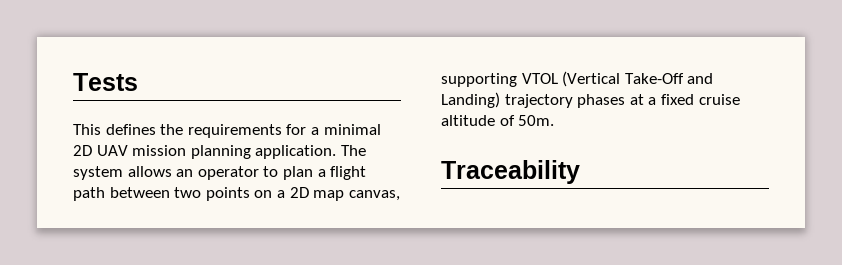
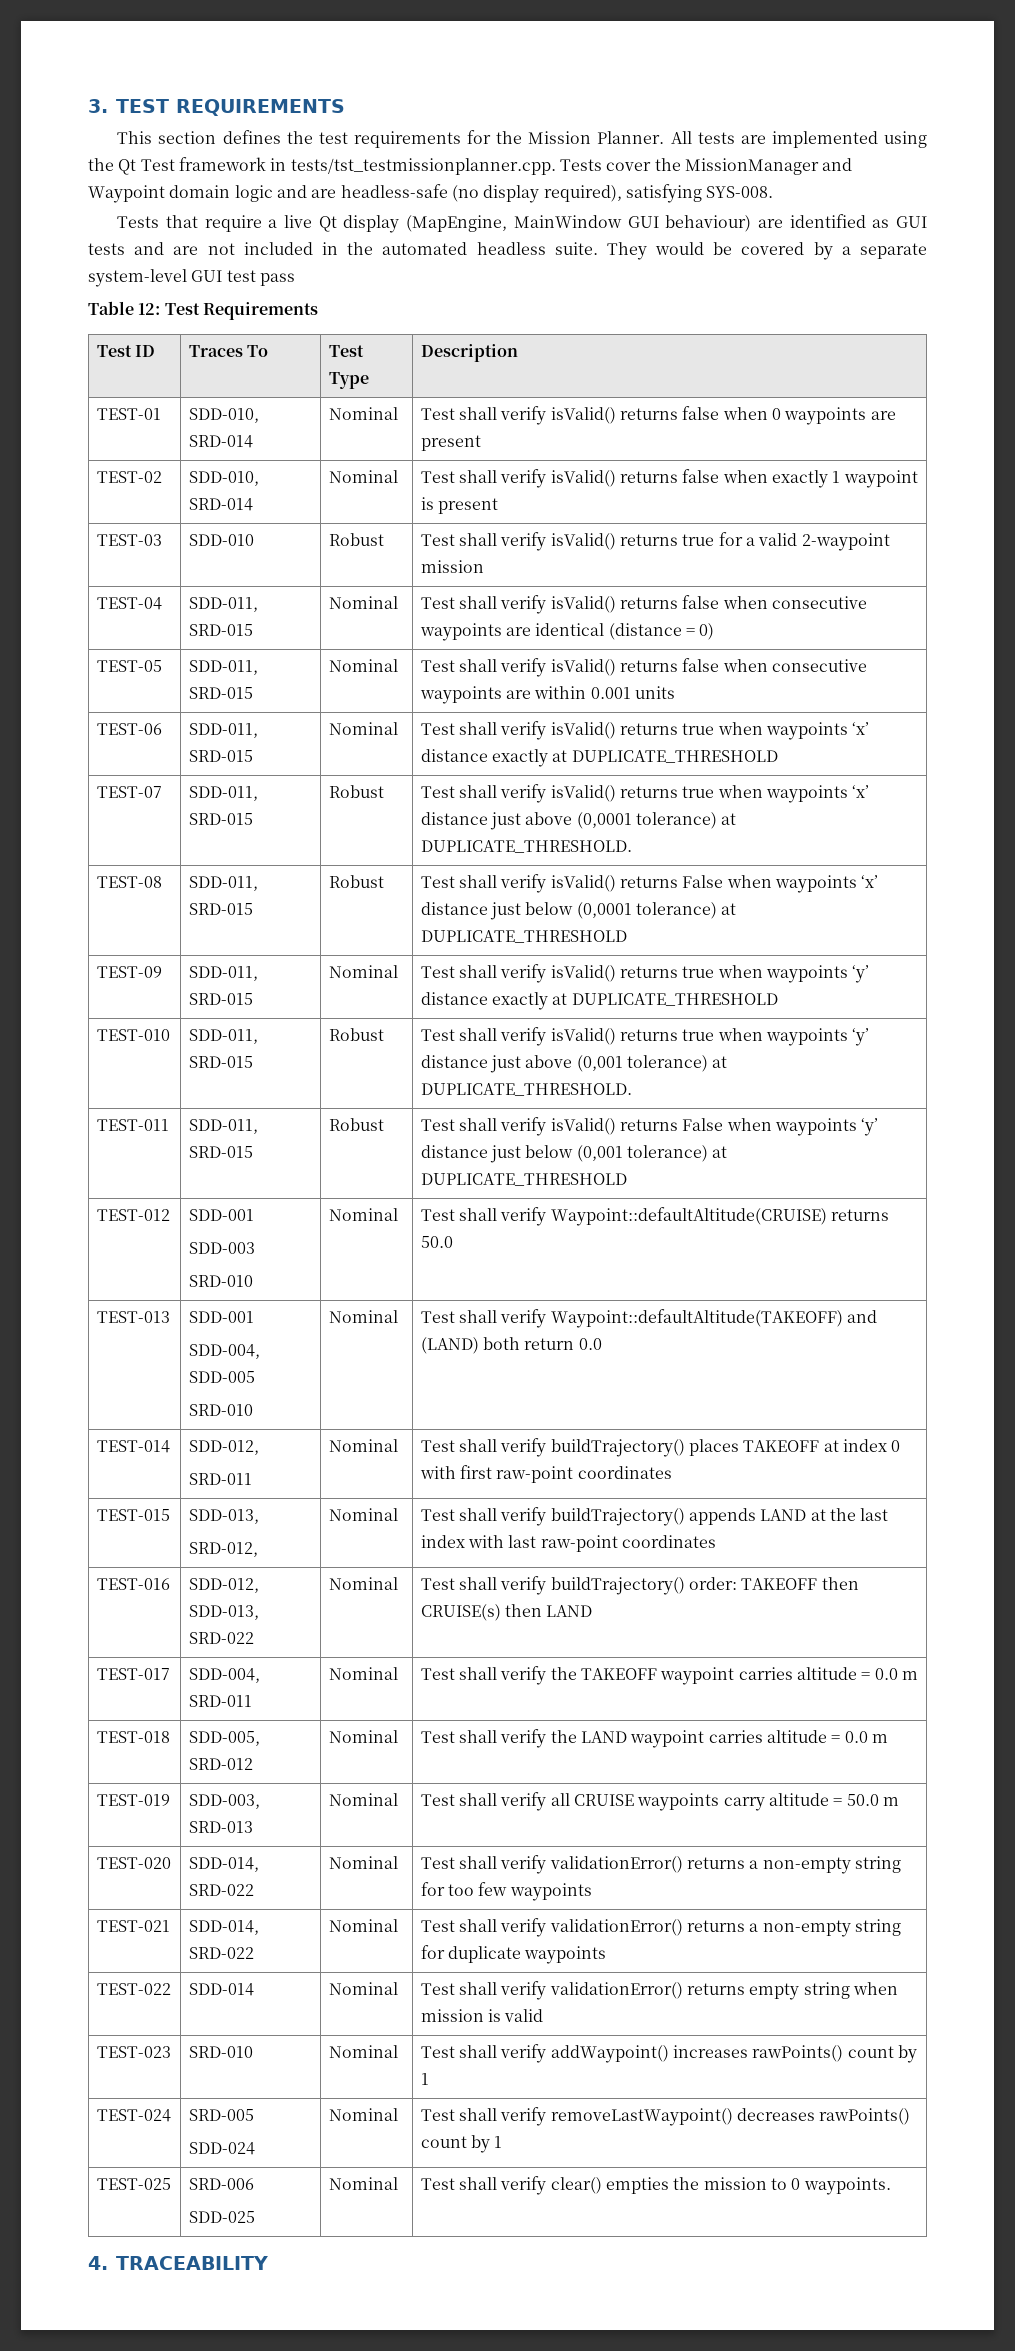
- Tests
+ 3. TEST REQUIREMENTS
- This defines the requirements for a minimal 2D UAV mission planning application. The system allows an operator to plan a flight path between two points on a 2D map canvas, supporting VTOL (Vertical Take-Off and Landing) trajectory phases at a fixed cruise altitude of 50m.
- Traceability
+ This section defines the test requirements for the Mission Planner. All tests are implemented using the Qt Test framework in tests/tst_testmissionplanner.cpp. Tests cover the MissionManager and Waypoint domain logic and are headless-safe (no display required), satisfying SYS-008.
+ Tests that require a live Qt display (MapEngine, MainWindow GUI behaviour) are identified as GUI tests and are not included in the automated headless suite. They would be covered by a separate system-level GUI test pass
+ Table 12: Test Requirements
+ Test ID | Traces To | Test Type | Description
+ TEST-01 | SDD-010, SRD-014 | Nominal | Test shall verify isValid() returns false when 0 waypoints are present
+ TEST-02 | SDD-010, SRD-014 | Nominal | Test shall verify isValid() returns false when exactly 1 waypoint is present
+ TEST-03 | SDD-010 | Robust | Test shall verify isValid() returns true for a valid 2-waypoint mission
+ TEST-04 | SDD-011, SRD-015 | Nominal | Test shall verify isValid() returns false when consecutive waypoints are identical (distance = 0)
+ TEST-05 | SDD-011, SRD-015 | Nominal | Test shall verify isValid() returns false when consecutive waypoints are within 0.001 units
+ TEST-06 | SDD-011, SRD-015 | Nominal | Test shall verify isValid() returns true when waypoints ‘x’ distance exactly at DUPLICATE_THRESHOLD
+ TEST-07 | SDD-011, SRD-015 | Robust | Test shall verify isValid() returns true when waypoints ‘x’ distance just above (0,0001 tolerance) at DUPLICATE_THRESHOLD.
+ TEST-08 | SDD-011, SRD-015 | Robust | Test shall verify isValid() returns False when waypoints ‘x’ distance just below (0,0001 tolerance) at DUPLICATE_THRESHOLD
+ TEST-09 | SDD-011, SRD-015 | Nominal | Test shall verify isValid() returns true when waypoints ‘y’ distance exactly at DUPLICATE_THRESHOLD
+ TEST-010 | SDD-011, SRD-015 | Robust | Test shall verify isValid() returns true when waypoints ‘y’ distance just above (0,001 tolerance) at DUPLICATE_THRESHOLD.
+ TEST-011 | SDD-011, SRD-015 | Robust | Test shall verify isValid() returns False when waypoints ‘y’ distance just below (0,001 tolerance) at DUPLICATE_THRESHOLD
+ TEST-012 | SDD-001
+ SDD-003
+ SRD-010 | Nominal | Test shall verify Waypoint::defaultAltitude(CRUISE) returns 50.0
+ TEST-013 | SDD-001
+ SDD-004, SDD-005
+ SRD-010 | Nominal | Test shall verify Waypoint::defaultAltitude(TAKEOFF) and (LAND) both return 0.0
+ TEST-014 | SDD-012,
+ SRD-011 | Nominal | Test shall verify buildTrajectory() places TAKEOFF at index 0 with first raw-point coordinates
+ TEST-015 | SDD-013,
+ SRD-012, | Nominal | Test shall verify buildTrajectory() appends LAND at the last index with last raw-point coordinates
+ TEST-016 | SDD-012, SDD-013, SRD-022 | Nominal | Test shall verify buildTrajectory() order: TAKEOFF then CRUISE(s) then LAND
+ TEST-017 | SDD-004, SRD-011 | Nominal | Test shall verify the TAKEOFF waypoint carries altitude = 0.0 m
+ TEST-018 | SDD-005, SRD-012 | Nominal | Test shall verify the LAND waypoint carries altitude = 0.0 m
+ TEST-019 | SDD-003, SRD-013 | Nominal | Test shall verify all CRUISE waypoints carry altitude = 50.0 m
+ TEST-020 | SDD-014, SRD-022 | Nominal | Test shall verify validationError() returns a non-empty string for too few waypoints
+ TEST-021 | SDD-014, SRD-022 | Nominal | Test shall verify validationError() returns a non-empty string for duplicate waypoints
+ TEST-022 | SDD-014 | Nominal | Test shall verify validationError() returns empty string when mission is valid
+ TEST-023 | SRD-010 | Nominal | Test shall verify addWaypoint() increases rawPoints() count by 1
+ TEST-024 | SRD-005
+ SDD-024 | Nominal | Test shall verify removeLastWaypoint() decreases rawPoints() count by 1
+ TEST-025 | SRD-006
+ SDD-025 | Nominal | Test shall verify clear() empties the mission to 0 waypoints.
+ 4. TRACEABILITY

